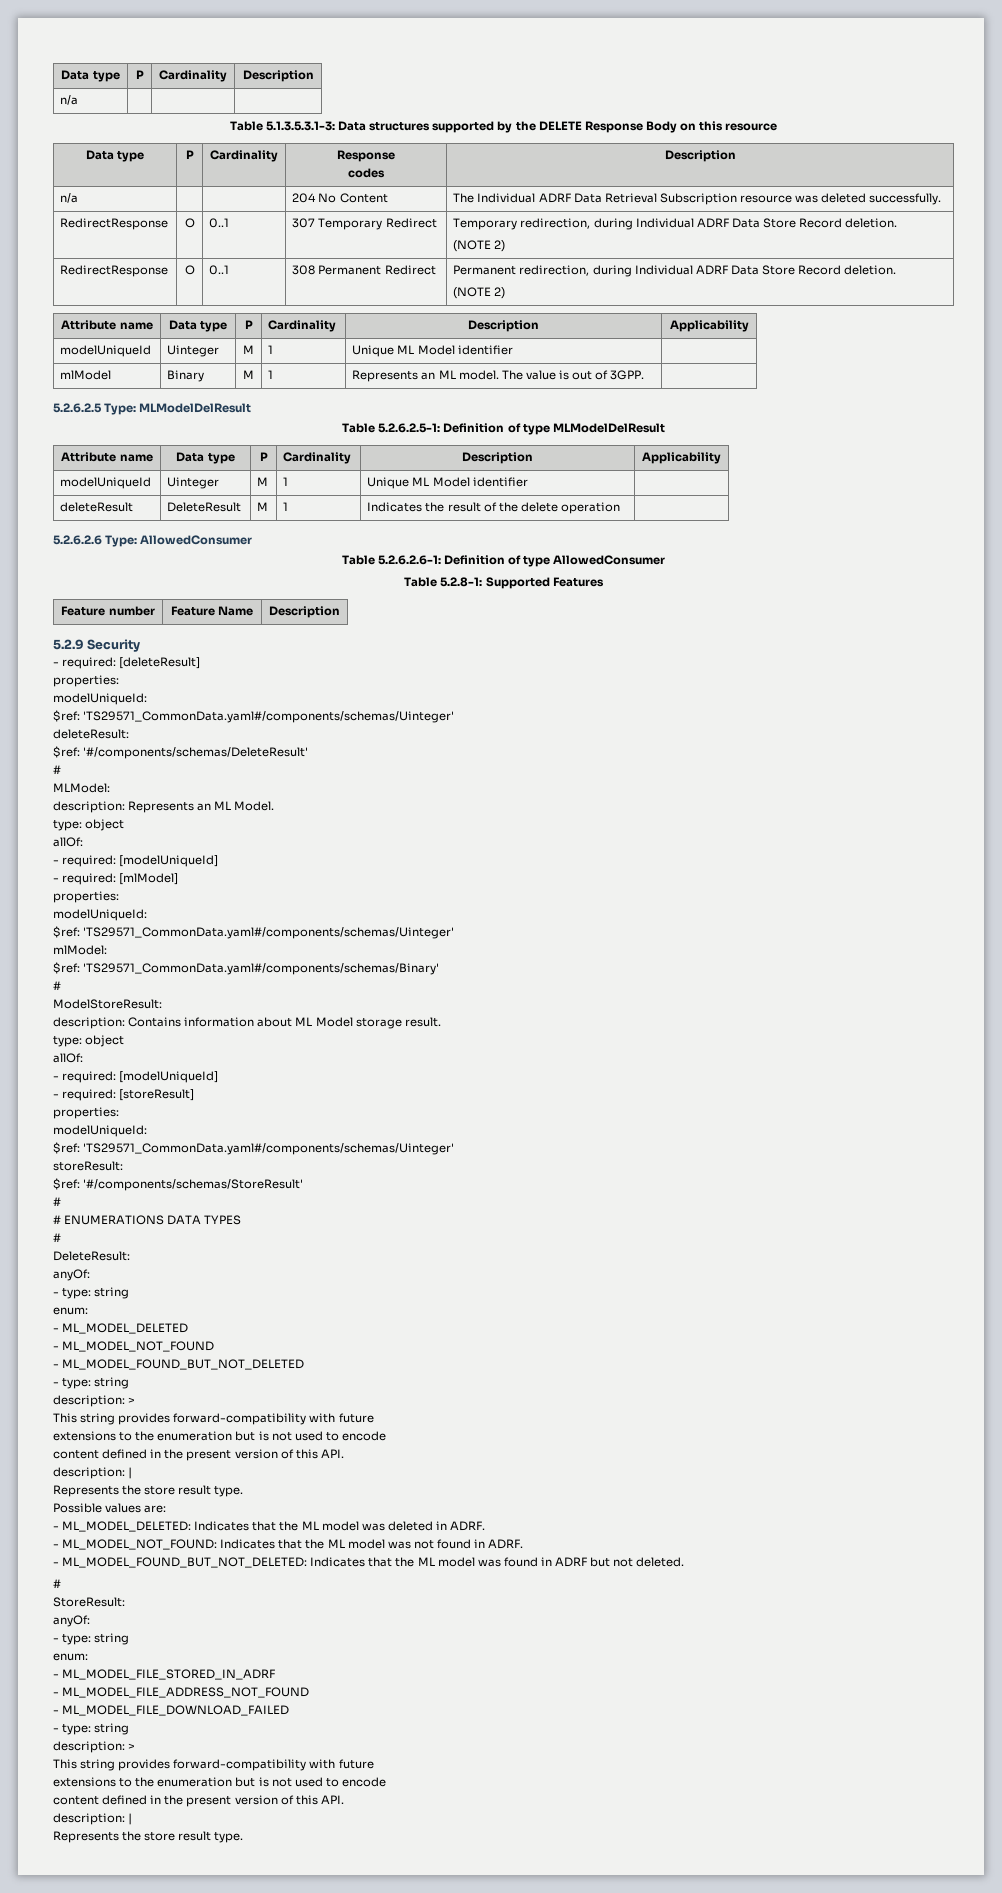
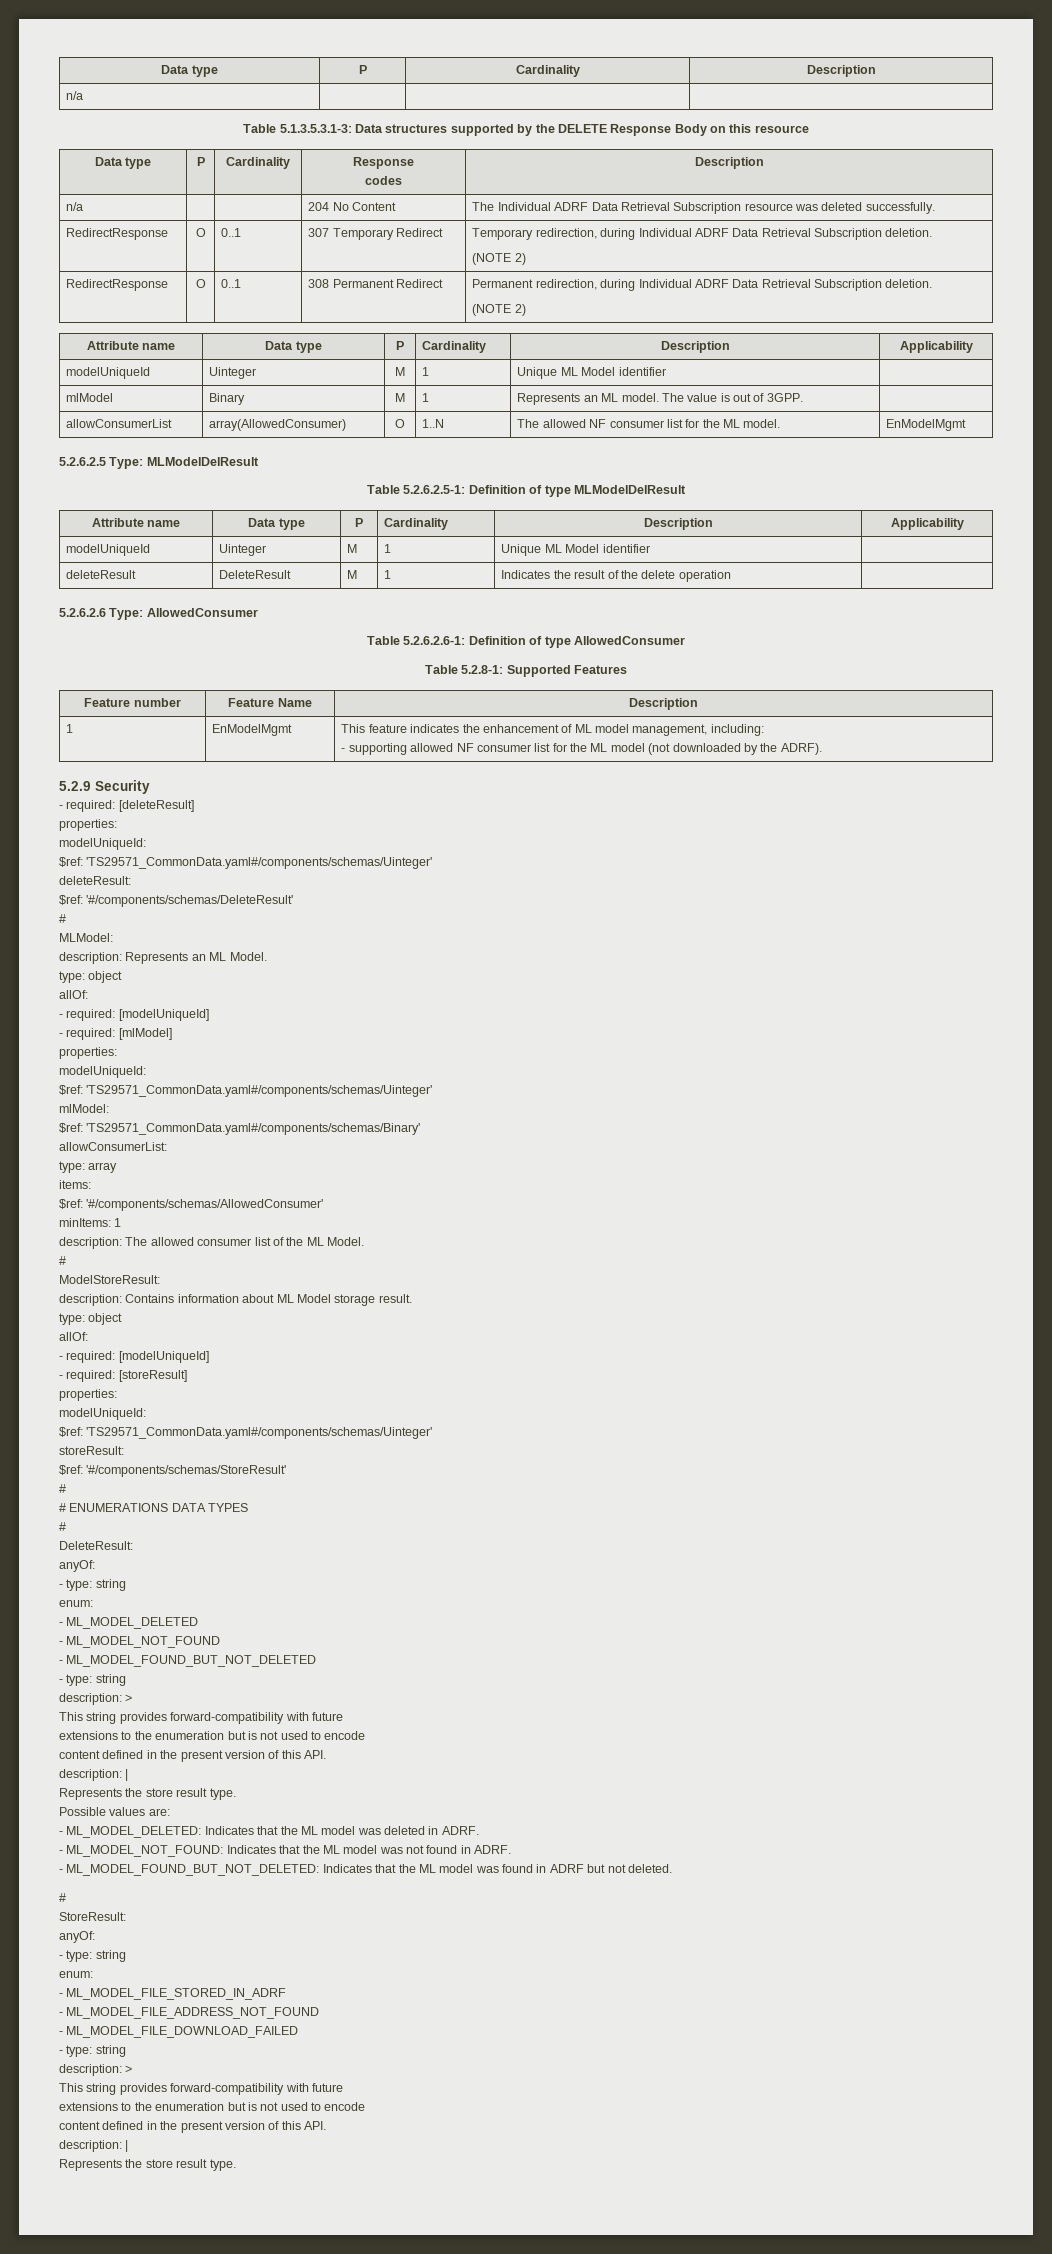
- RedirectResponse | O | 0..1 | 307 Temporary Redirect | Temporary redirection, during Individual ADRF Data Store Record deletion.
+ RedirectResponse | O | 0..1 | 307 Temporary Redirect | Temporary redirection, during Individual ADRF Data Retrieval Subscription deletion.
- RedirectResponse | O | 0..1 | 308 Permanent Redirect | Permanent redirection, during Individual ADRF Data Store Record deletion.
+ RedirectResponse | O | 0..1 | 308 Permanent Redirect | Permanent redirection, during Individual ADRF Data Retrieval Subscription deletion.
+ allowConsumerList | array(AllowedConsumer) | O | 1..N | The allowed NF consumer list for the ML model. | EnModelMgmt
+ 1 | EnModelMgmt | This feature indicates the enhancement of ML model management, including:
+ - supporting allowed NF consumer list for the ML model (not downloaded by the ADRF).
+ allowConsumerList:
+ type: array
+ items:
+ $ref: '#/components/schemas/AllowedConsumer'
+ minItems: 1
+ description: The allowed consumer list of the ML Model.

